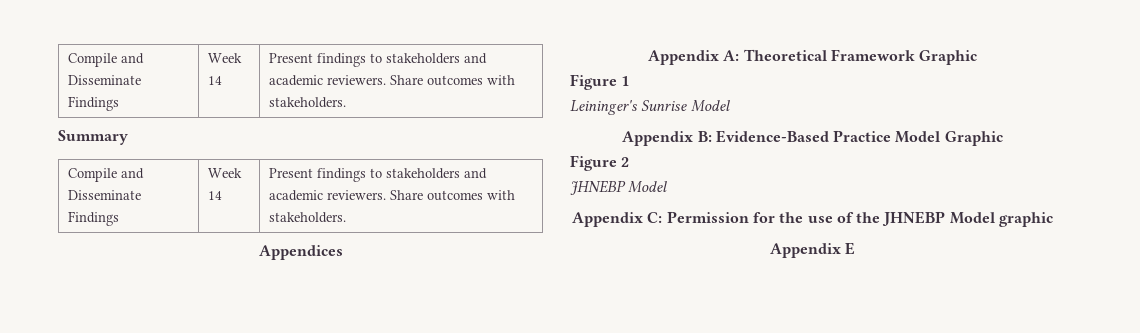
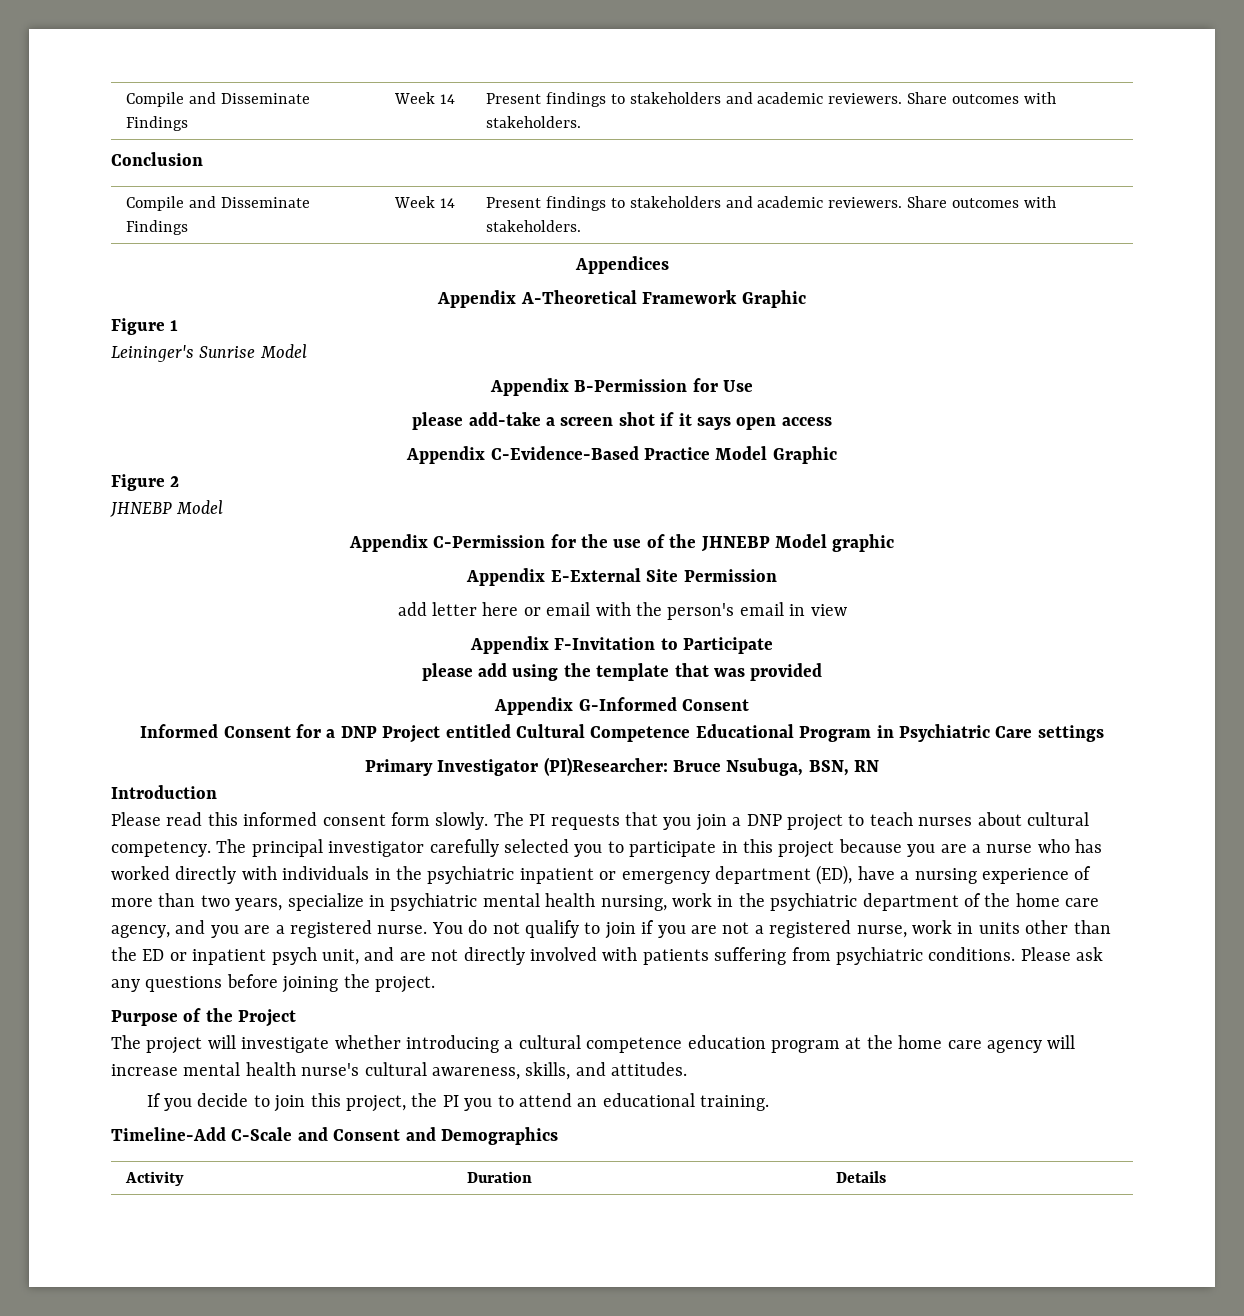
- Summary
+ Conclusion
- Appendix A: Theoretical Framework Graphic
+ Appendix A-Theoretical Framework Graphic
- Appendix B: Evidence-Based Practice Model Graphic
+ Appendix B-Permission for Use
+ please add-take a screen shot if it says open access
+ Appendix C-Evidence-Based Practice Model Graphic
- Appendix C: Permission for the use of the JHNEBP Model graphic
+ Appendix C-Permission for the use of the JHNEBP Model graphic
- Appendix E
+ Appendix E-External Site Permission
+ add letter here or email with the person's email in view
+ Appendix F-Invitation to Participate
+ please add using the template that was provided
+ Appendix G-Informed Consent
+ Informed Consent for a DNP Project entitled Cultural Competence Educational Program in Psychiatric Care settings
+ Primary Investigator (PI)Researcher: Bruce Nsubuga, BSN, RN
+ Introduction
+ Please read this informed consent form slowly. The PI requests that you join a DNP project to teach nurses about cultural competency. The principal investigator carefully selected you to participate in this project because you are a nurse who has worked directly with individuals in the psychiatric inpatient or emergency department (ED), have a nursing experience of more than two years, specialize in psychiatric mental health nursing, work in the psychiatric department of the home care agency, and you are a registered nurse. You do not qualify to join if you are not a registered nurse, work in units other than the ED or inpatient psych unit, and are not directly involved with patients suffering from psychiatric conditions. Please ask any questions before joining the project.
+ Purpose of the Project
+ The project will investigate whether introducing a cultural competence education program at the home care agency will increase mental health nurse's cultural awareness, skills, and attitudes.
+ If you decide to join this project, the PI you to attend an educational training.
+ Timeline-Add C-Scale and Consent and Demographics
+ Activity | Duration | Details

